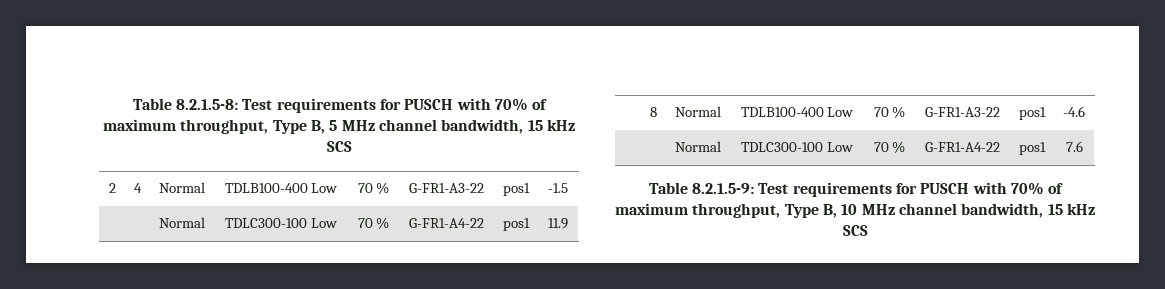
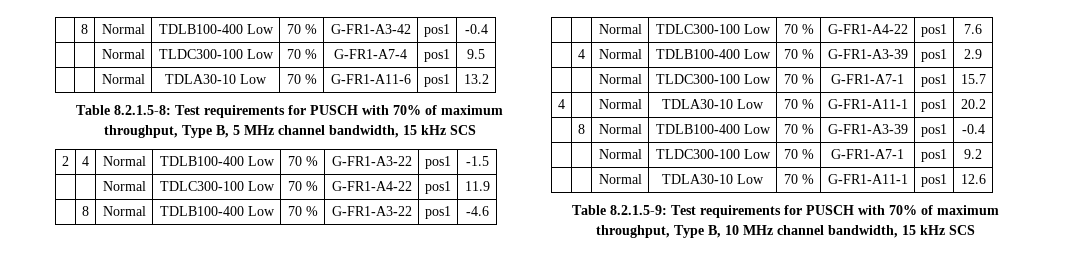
+ | 8 | Normal | TDLB100-400 Low | 70 % | G-FR1-A3-42 | pos1 | -0.4
+ | | Normal | TLDC300-100 Low | 70 % | G-FR1-A7-4 | pos1 | 9.5
+ | | Normal | TDLA30-10 Low | 70 % | G-FR1-A11-6 | pos1 | 13.2
+ | 4 | Normal | TDLB100-400 Low | 70 % | G-FR1-A3-39 | pos1 | 2.9
+ | | Normal | TLDC300-100 Low | 70 % | G-FR1-A7-1 | pos1 | 15.7
+ 4 | | Normal | TDLA30-10 Low | 70 % | G-FR1-A11-1 | pos1 | 20.2
+ | 8 | Normal | TDLB100-400 Low | 70 % | G-FR1-A3-39 | pos1 | -0.4
+ | | Normal | TLDC300-100 Low | 70 % | G-FR1-A7-1 | pos1 | 9.2
+ | | Normal | TDLA30-10 Low | 70 % | G-FR1-A11-1 | pos1 | 12.6

